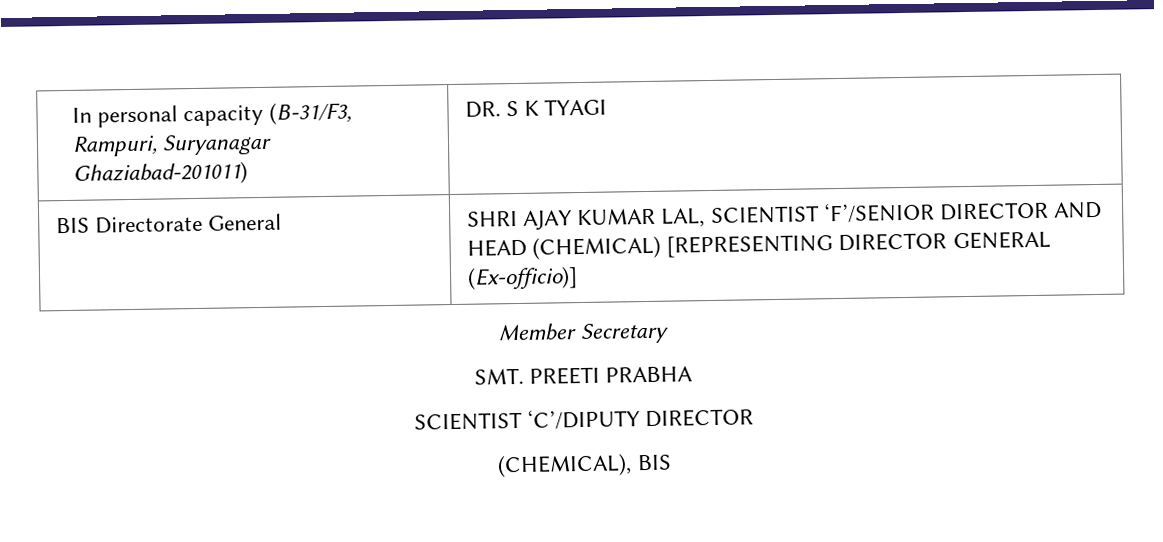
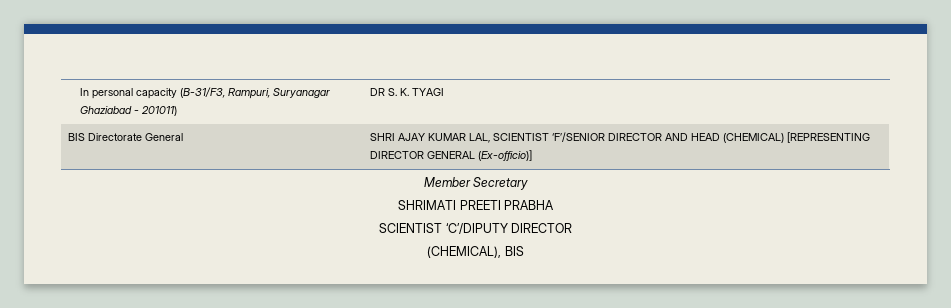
- In personal capacity (B-31/F3, Rampuri, Suryanagar Ghaziabad-201011) | DR. S K TYAGI
+ In personal capacity (B-31/F3, Rampuri, Suryanagar Ghaziabad - 201011) | DR S. K. TYAGI
- SMT. PREETI PRABHA
+ SHRIMATI PREETI PRABHA

